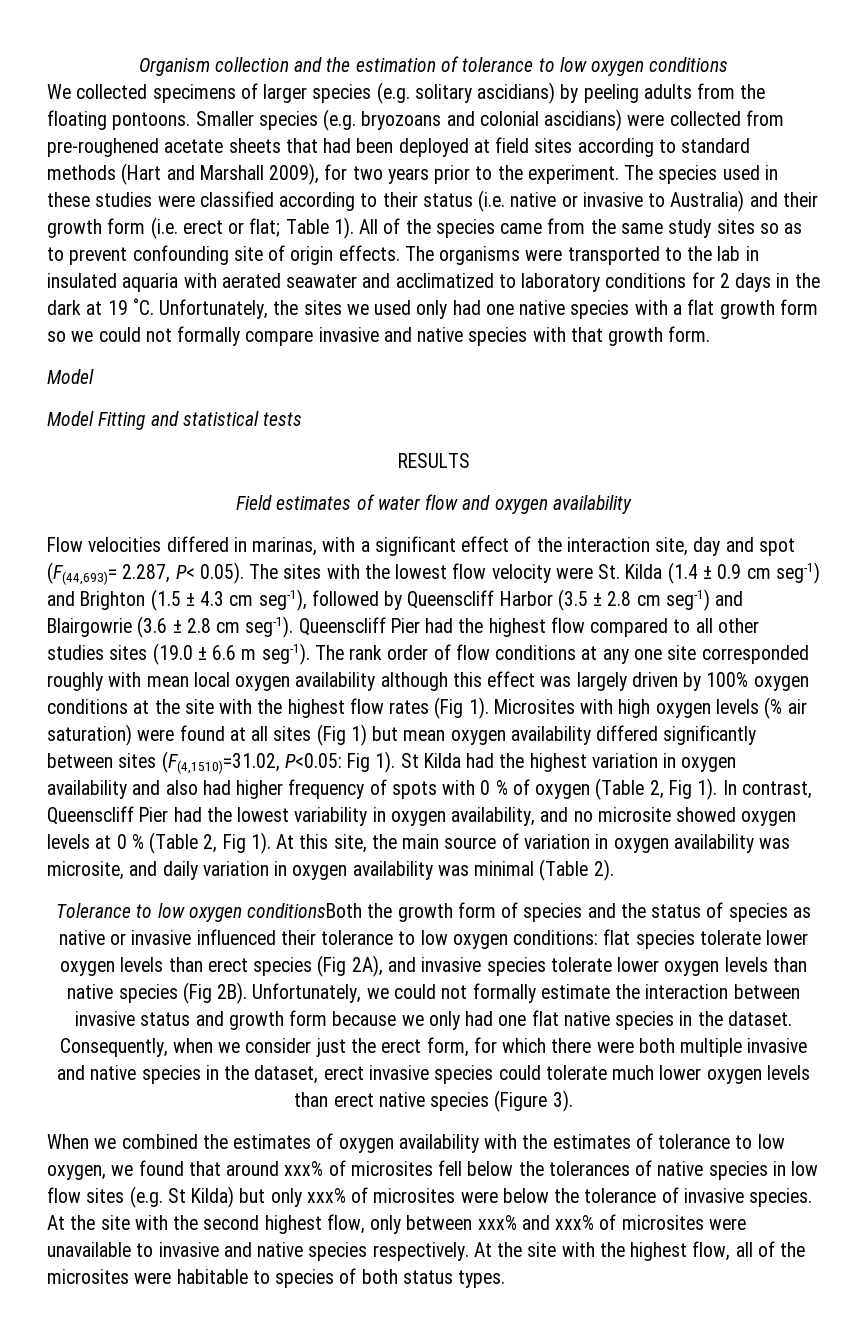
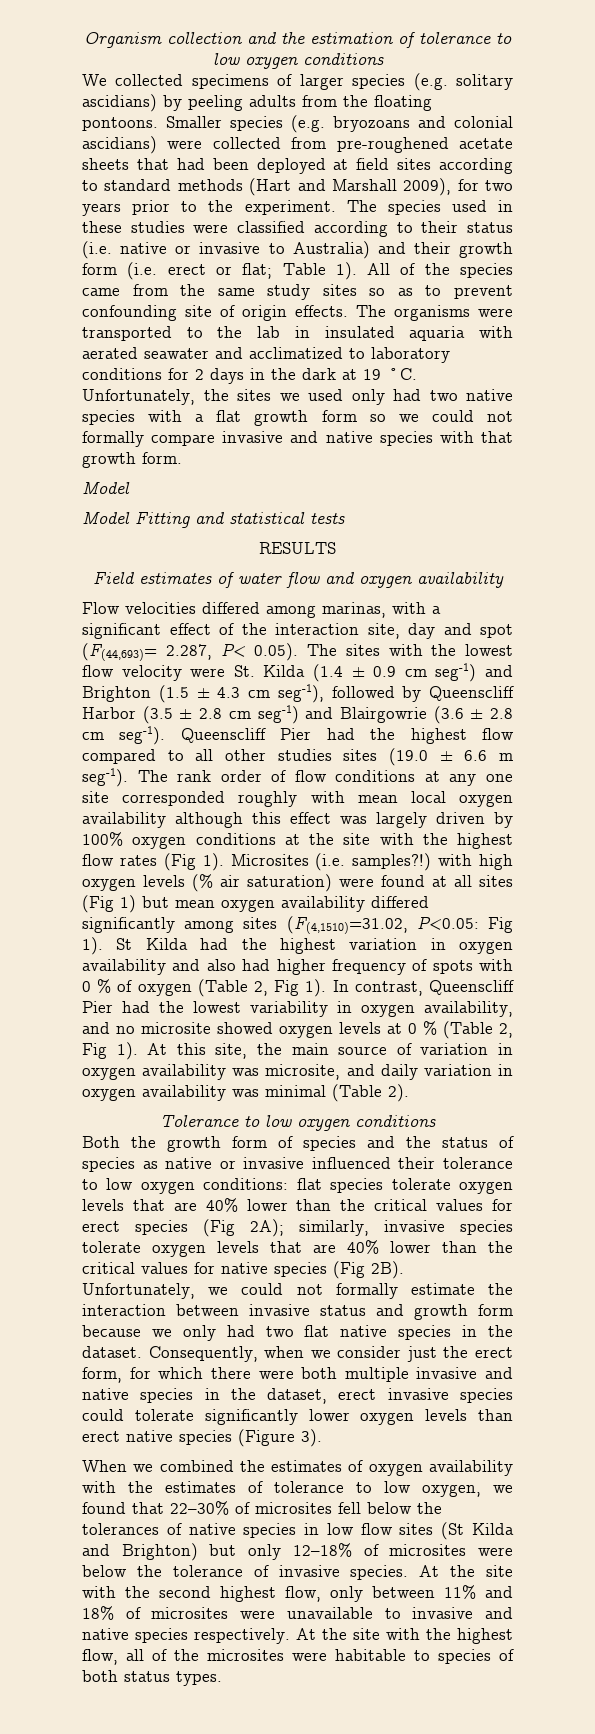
- Unfortunately, the sites we used only had one native species with a flat growth form so we could not formally compare invasive and native species with that growth form.
+ Unfortunately, the sites we used only had two native species with a flat growth form so we could not formally compare invasive and native species with that growth form.
- Flow velocities differed in marinas, with a significant effect of the interaction site, day and spot (F(44,693)= 2.287, P< 0.05). The sites with the lowest flow velocity were St. Kilda (1.4 ± 0.9 cm seg-1) and Brighton (1.5 ± 4.3 cm seg-1), followed by Queenscliff Harbor (3.5 ± 2.8 cm seg-1) and Blairgowrie (3.6 ± 2.8 cm seg-1).
+ Flow velocities differed among marinas, with a significant effect of the interaction site, day and spot (F(44,693)= 2.287, P< 0.05). The sites with the lowest flow velocity were St. Kilda (1.4 ± 0.9 cm seg-1) and Brighton (1.5 ± 4.3 cm seg-1), followed by Queenscliff Harbor (3.5 ± 2.8 cm seg-1) and Blairgowrie (3.6 ± 2.8 cm seg-1).
- Microsites with high oxygen levels (% air saturation) were found at all sites (Fig 1) but mean oxygen availability differed significantly between sites (F(4,1510)=31.02, P<0.05: Fig 1).
+ Microsites (i.e. samples?!) with high oxygen levels (% air saturation) were found at all sites (Fig 1) but mean oxygen availability differed significantly among sites (F(4,1510)=31.02, P<0.05: Fig 1).
- Tolerance to low oxygen conditionsBoth the growth form of species and the status of species as native or invasive influenced their tolerance to low oxygen conditions: flat species tolerate lower oxygen levels than erect species (Fig 2A), and invasive species tolerate lower oxygen levels than native species (Fig 2B).
+ Tolerance to low oxygen conditions
+ Both the growth form of species and the status of species as native or invasive influenced their tolerance to low oxygen conditions: flat species tolerate oxygen levels that are 40% lower than the critical values for erect species (Fig 2A); similarly, invasive species tolerate oxygen levels that are 40% lower than the critical values for native species (Fig 2B).
- Unfortunately, we could not formally estimate the interaction between invasive status and growth form because we only had one flat native species in the dataset.
+ Unfortunately, we could not formally estimate the interaction between invasive status and growth form because we only had two flat native species in the dataset.
- Consequently, when we consider just the erect form, for which there were both multiple invasive and native species in the dataset, erect invasive species could tolerate much lower oxygen levels than erect native species (Figure 3).
+ Consequently, when we consider just the erect form, for which there were both multiple invasive and native species in the dataset, erect invasive species could tolerate significantly lower oxygen levels than erect native species (Figure 3).
- When we combined the estimates of oxygen availability with the estimates of tolerance to low oxygen, we found that around xxx% of microsites fell below the tolerances of native species in low flow sites (e.g. St Kilda) but only xxx% of microsites were below the tolerance of invasive species.
+ When we combined the estimates of oxygen availability with the estimates of tolerance to low oxygen, we found that 22–30% of microsites fell below the tolerances of native species in low flow sites (St Kilda and Brighton) but only 12–18% of microsites were below the tolerance of invasive species.
- At the site with the second highest flow, only between xxx% and xxx% of microsites were unavailable to invasive and native species respectively.
+ At the site with the second highest flow, only between 11% and 18% of microsites were unavailable to invasive and native species respectively.

